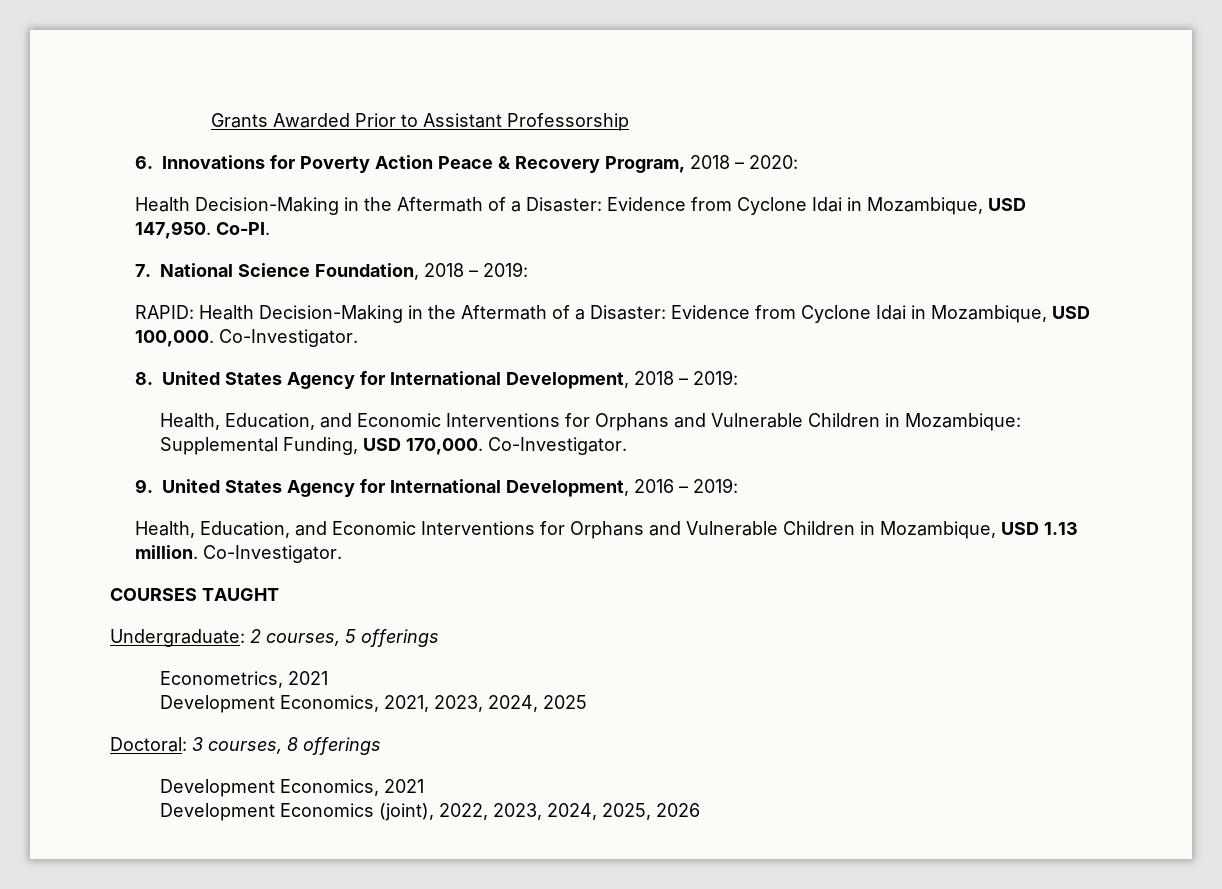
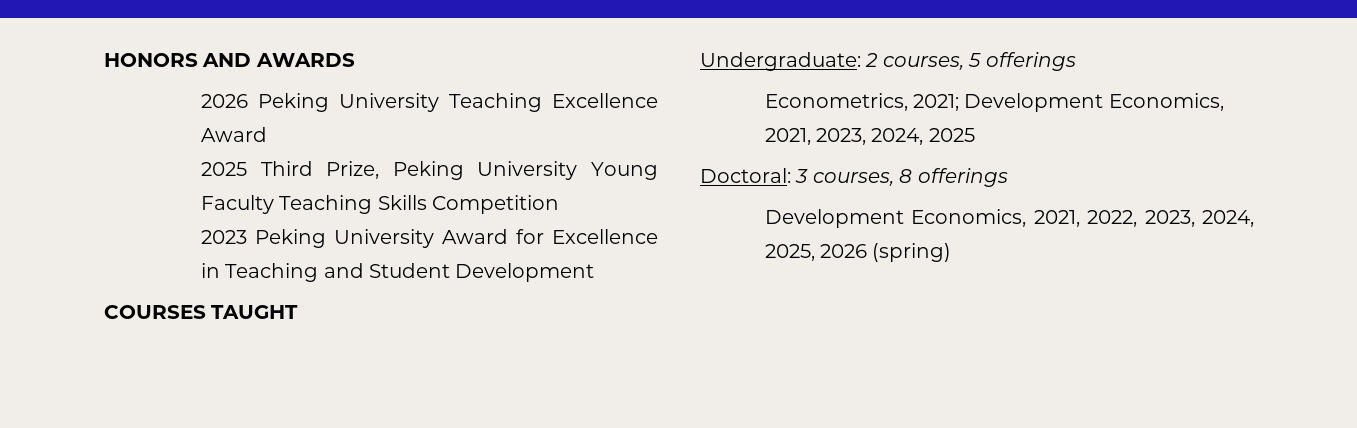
- Grants Awarded Prior to Assistant Professorship
- 6. Innovations for Poverty Action Peace & Recovery Program, 2018 – 2020:
- Health Decision-Making in the Aftermath of a Disaster: Evidence from Cyclone Idai in Mozambique, USD 147,950. Co-PI.
- 7. National Science Foundation, 2018 – 2019:
- RAPID: Health Decision-Making in the Aftermath of a Disaster: Evidence from Cyclone Idai in Mozambique, USD 100,000. Co-Investigator.
- 8. United States Agency for International Development, 2018 – 2019:
- Health, Education, and Economic Interventions for Orphans and Vulnerable Children in Mozambique: Supplemental Funding, USD 170,000. Co-Investigator.
- 9. United States Agency for International Development, 2016 – 2019:
- Health, Education, and Economic Interventions for Orphans and Vulnerable Children in Mozambique, USD 1.13 million. Co-Investigator.
+ HONORS AND AWARDS
+ 2026 Peking University Teaching Excellence Award
+ 2025 Third Prize, Peking University Young Faculty Teaching Skills Competition
+ 2023 Peking University Award for Excellence in Teaching and Student Development
- Econometrics, 2021
- Development Economics, 2021, 2023, 2024, 2025
+ Econometrics, 2021; Development Economics, 2021, 2023, 2024, 2025
- Development Economics, 2021
- Development Economics (joint), 2022, 2023, 2024, 2025, 2026
+ Development Economics, 2021, 2022, 2023, 2024, 2025, 2026 (spring)

